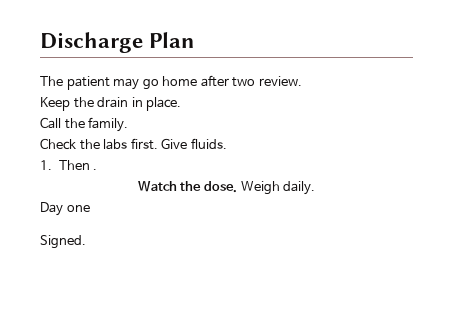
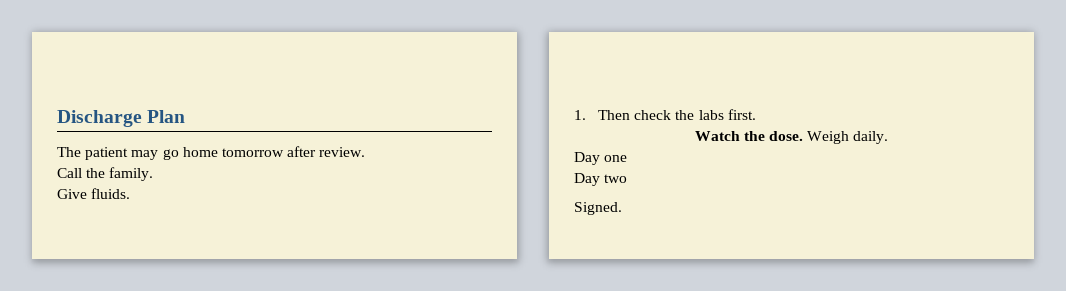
- The patient may go home after two review.
+ The patient may go home tomorrow after review.
- Keep the drain in place.
- Check the labs first.
- 1. Then .
+ 1. Then check the labs first.
+ Day two

